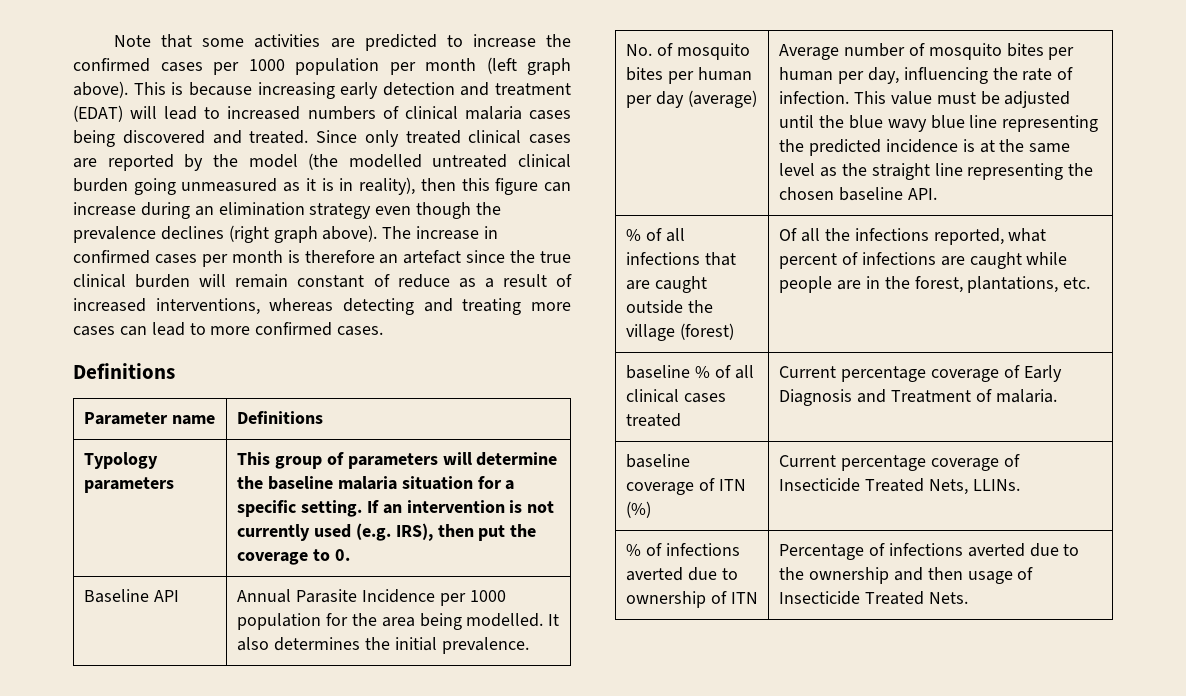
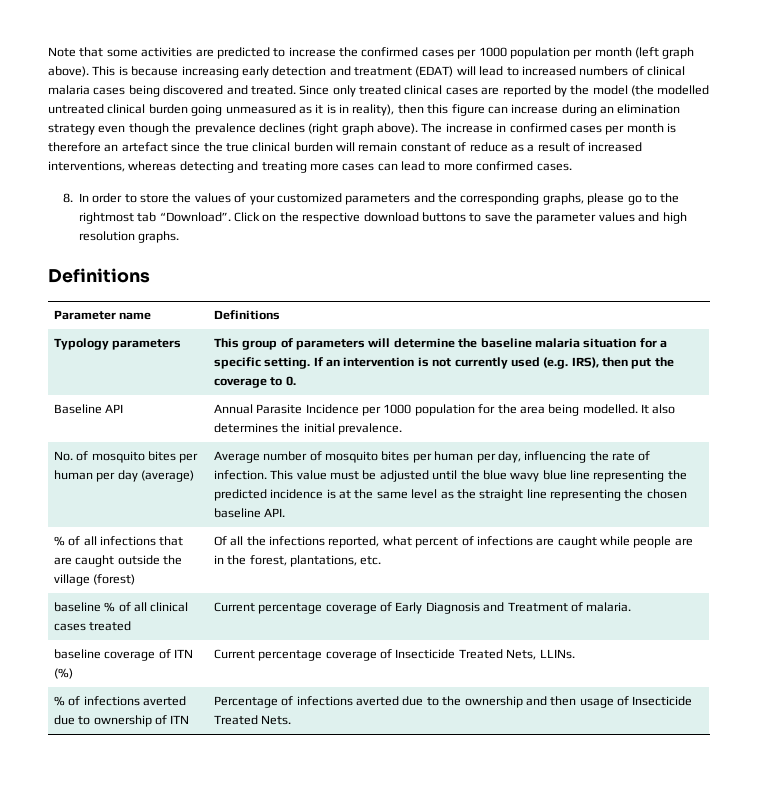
+ 8. In order to store the values of your customized parameters and the corresponding graphs, please go to the rightmost tab “Download”. Click on the respective download buttons to save the parameter values and high resolution graphs.

